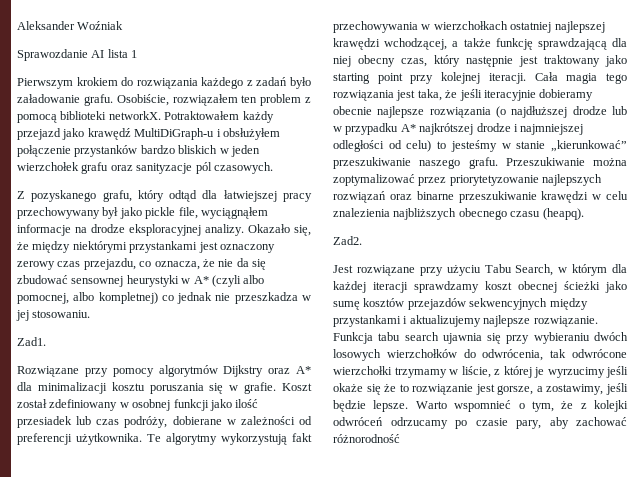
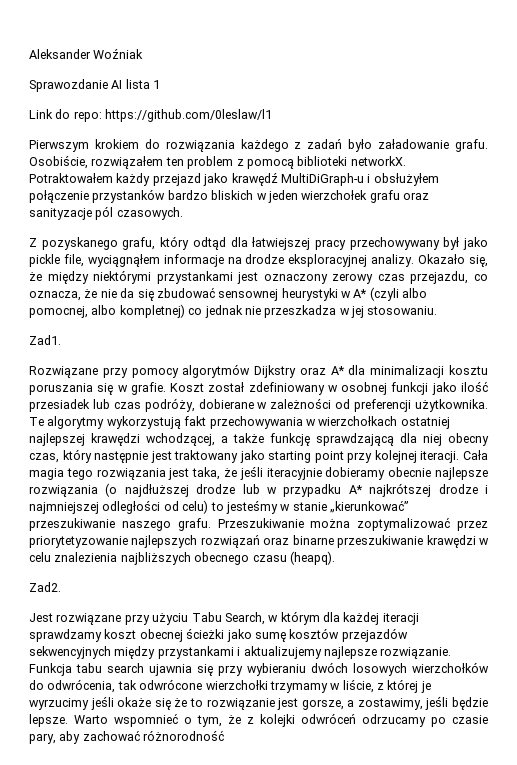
+ Link do repo: https://github.com/0leslaw/l1

